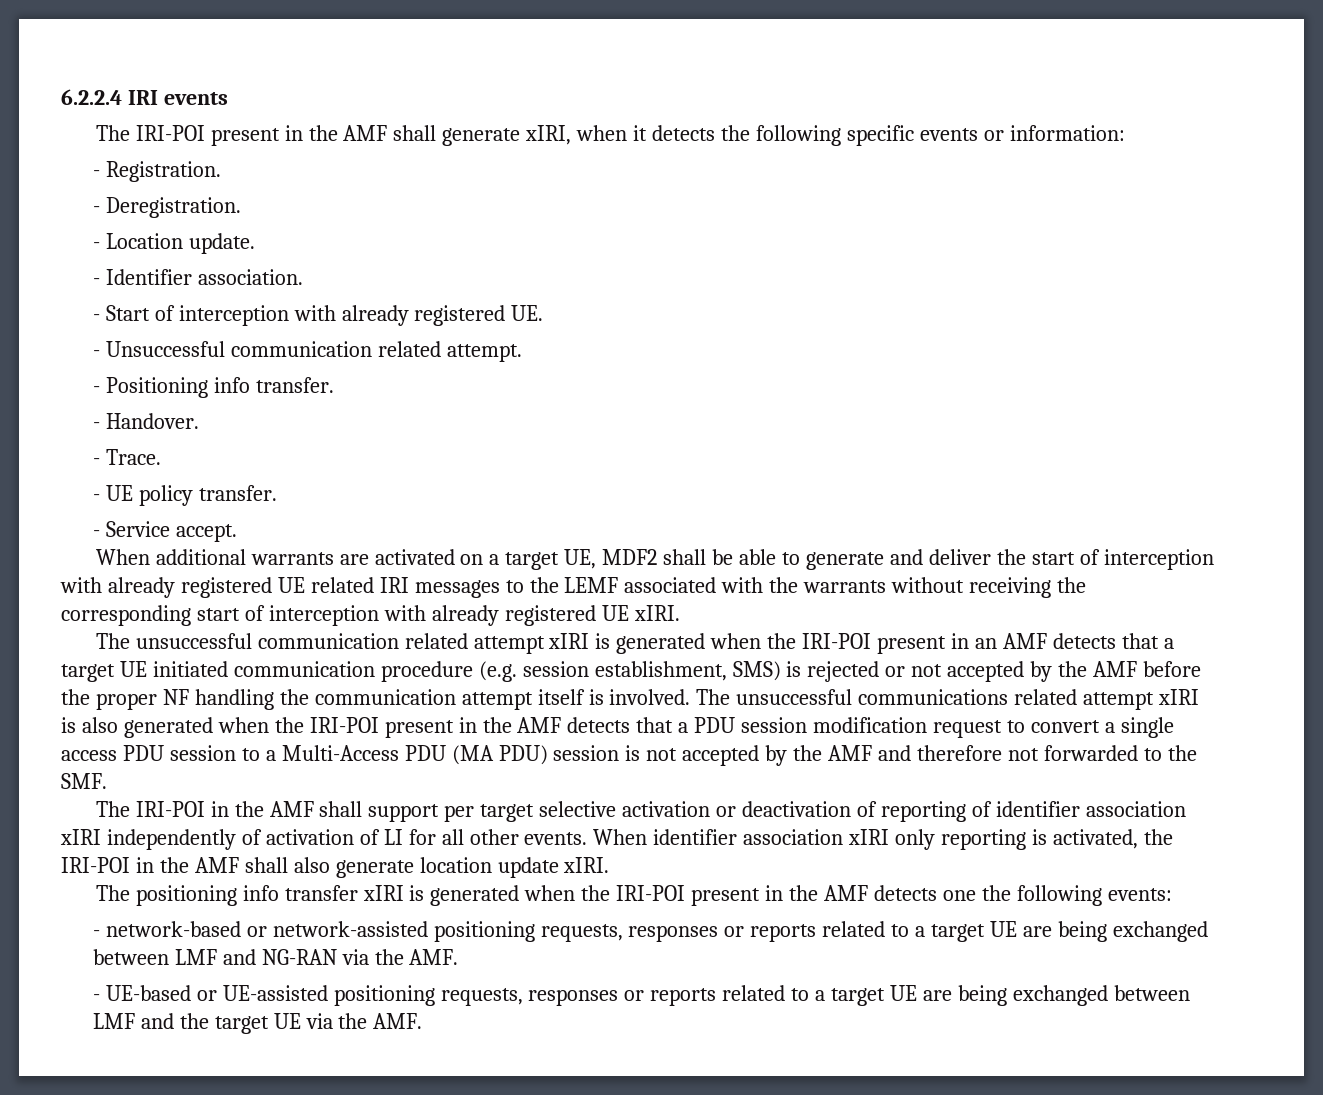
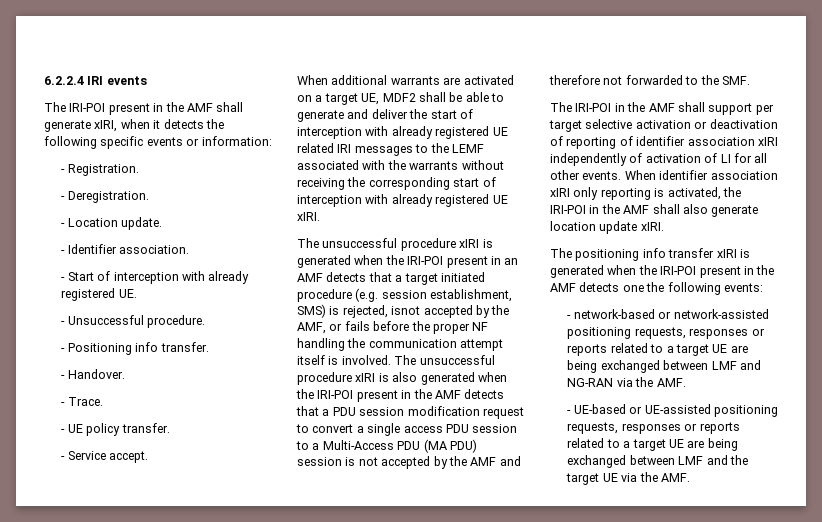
- - Unsuccessful communication related attempt.
+ - Unsuccessful procedure.
- The unsuccessful communication related attempt xIRI is generated when the IRI-POI present in an AMF detects that a target UE initiated communication procedure (e.g. session establishment, SMS) is rejected or not accepted by the AMF before the proper NF handling the communication attempt itself is involved.
+ The unsuccessful procedure xIRI is generated when the IRI-POI present in an AMF detects that a target initiated procedure (e.g. session establishment, SMS) is rejected, isnot accepted by the AMF, or fails before the proper NF handling the communication attempt itself is involved.
- The unsuccessful communications related attempt xIRI is also generated when the IRI-POI present in the AMF detects that a PDU session modification request to convert a single access PDU session to a Multi-Access PDU (MA PDU) session is not accepted by the AMF and therefore not forwarded to the SMF.
+ The unsuccessful procedure xIRI is also generated when the IRI-POI present in the AMF detects that a PDU session modification request to convert a single access PDU session to a Multi-Access PDU (MA PDU) session is not accepted by the AMF and therefore not forwarded to the SMF.

